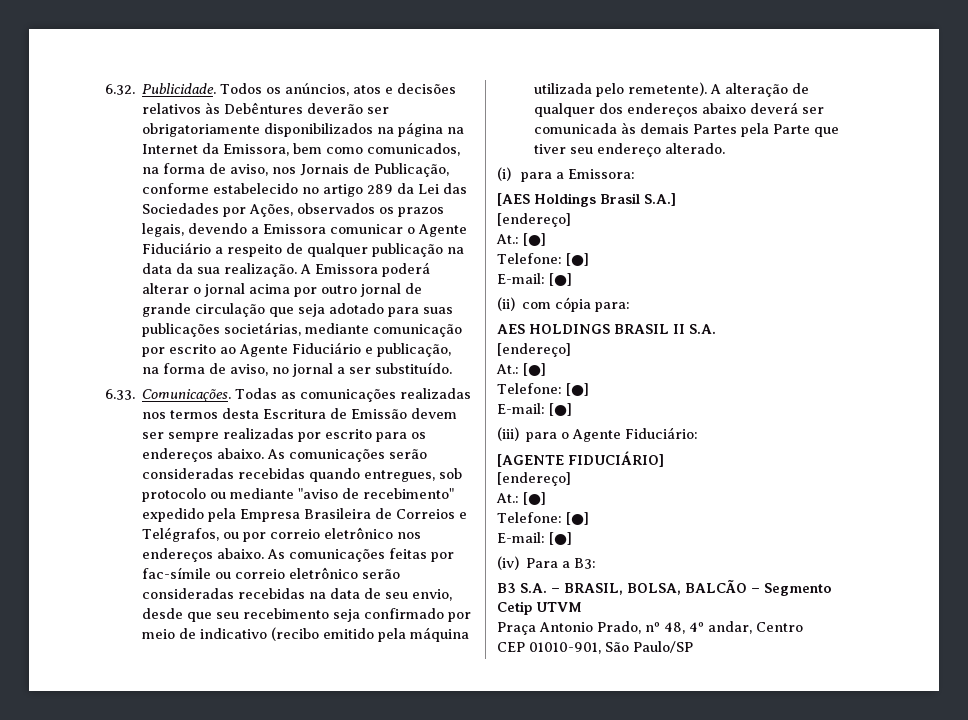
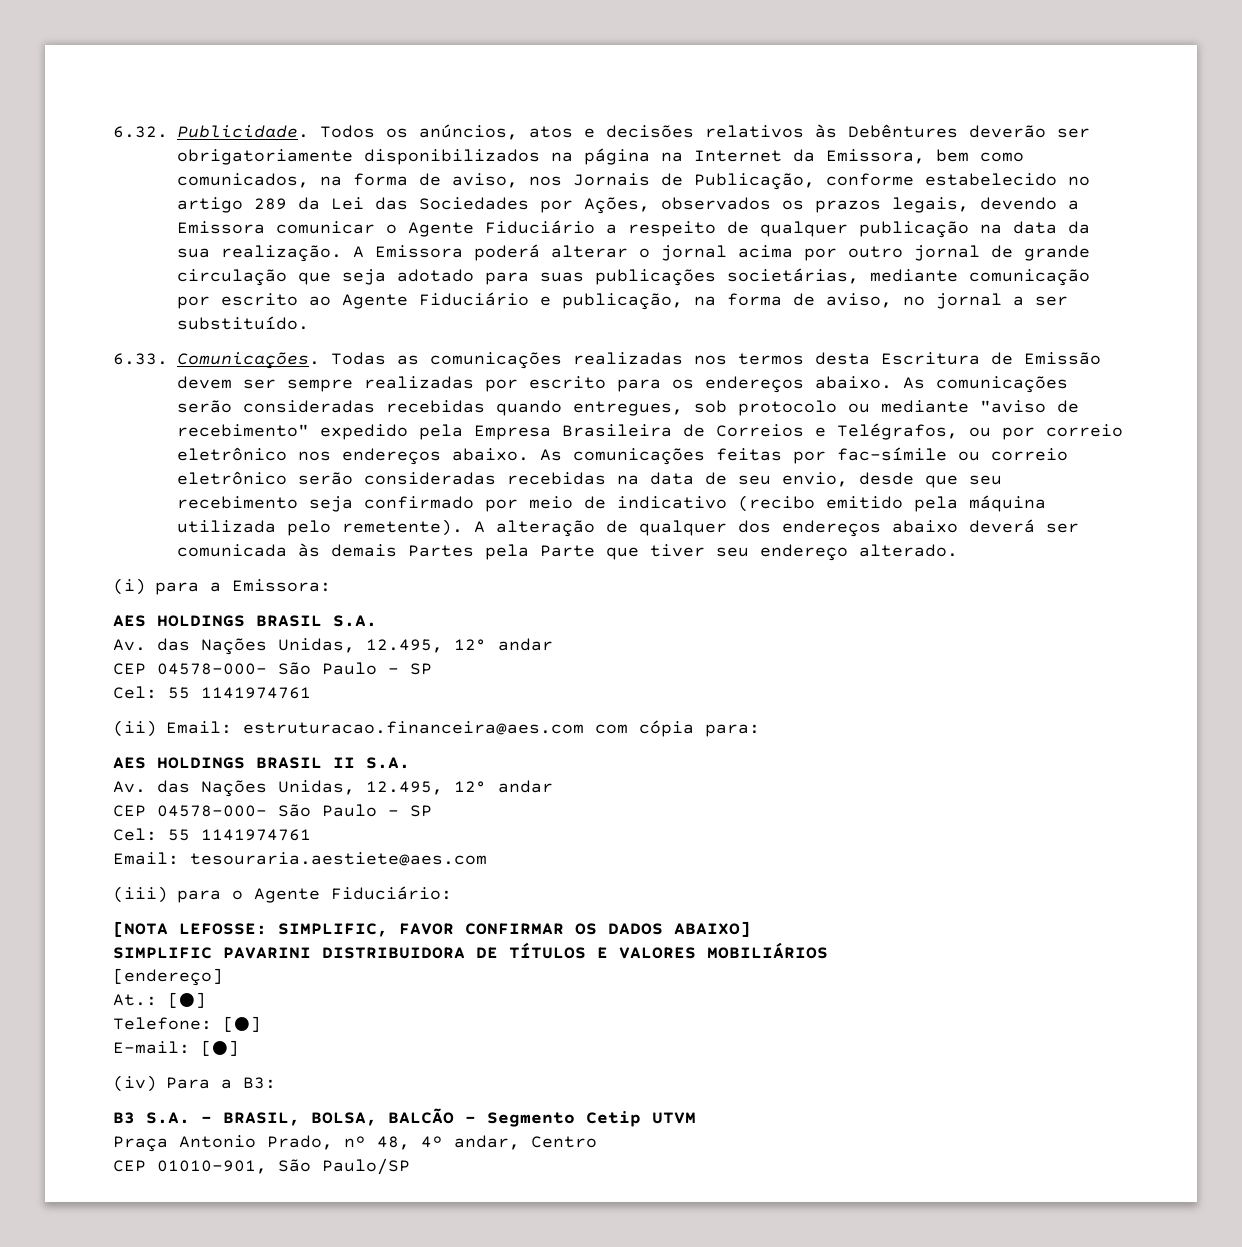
- [AES Holdings Brasil S.A.]
- [endereço]
- At.: [●]
- Telefone: [●]
- E-mail: [●]
+ AES HOLDINGS BRASIL S.A.
+ Av. das Nações Unidas, 12.495, 12° andar
+ CEP 04578-000– São Paulo - SP
+ Cel: 55 1141974761
- (ii) com cópia para:
+ (ii) Email: estruturacao.financeira@aes.com com cópia para:
  AES HOLDINGS BRASIL II S.A.
- [endereço]
- At.: [●]
- Telefone: [●]
- E-mail: [●]
+ Av. das Nações Unidas, 12.495, 12° andar
+ CEP 04578-000– São Paulo - SP
+ Cel: 55 1141974761
+ Email: tesouraria.aestiete@aes.com
- [AGENTE FIDUCIÁRIO]
+ [NOTA LEFOSSE: SIMPLIFIC, FAVOR CONFIRMAR OS DADOS ABAIXO]
+ SIMPLIFIC PAVARINI DISTRIBUIDORA DE TÍTULOS E VALORES MOBILIÁRIOS

